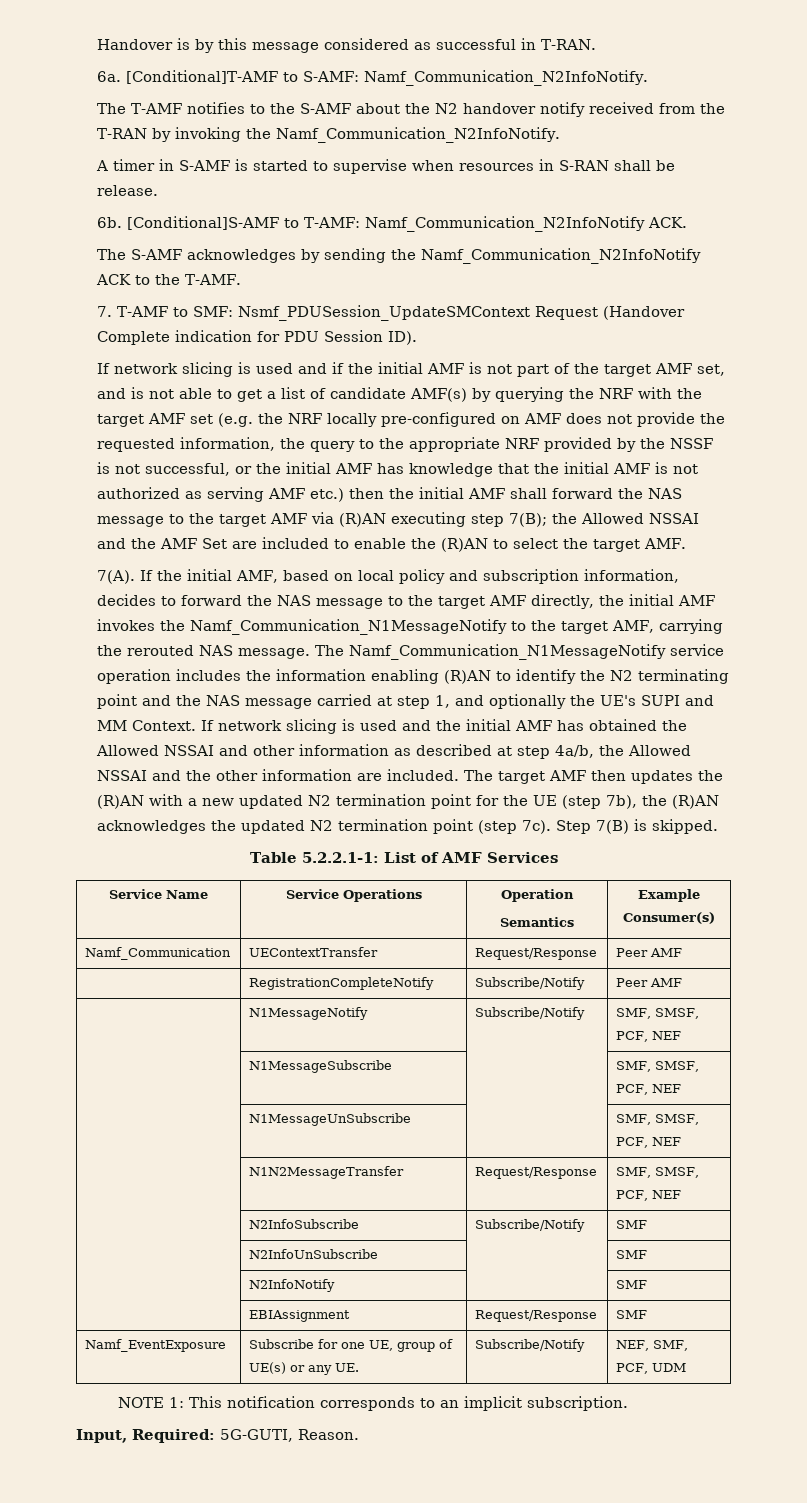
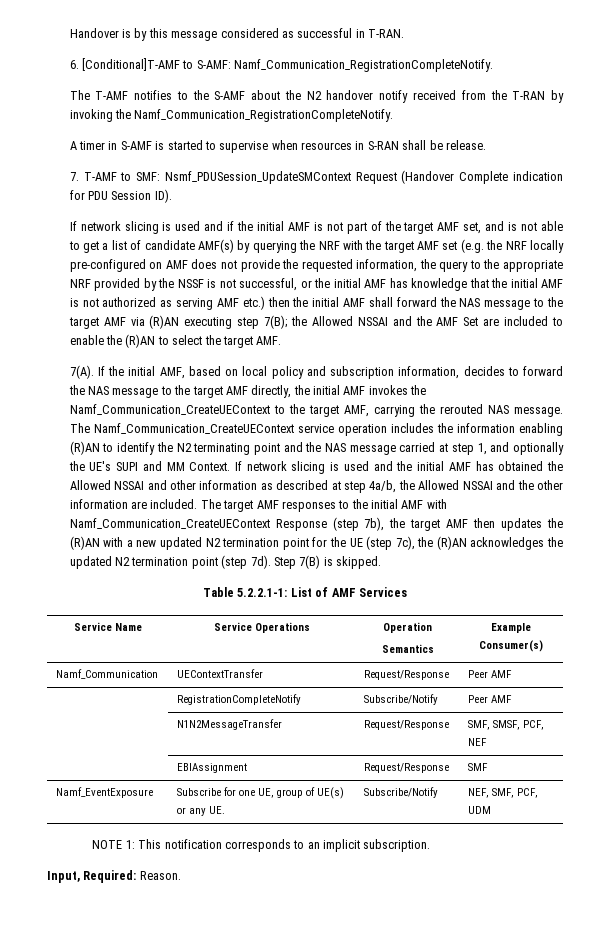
- 6a. [Conditional]T-AMF to S-AMF: Namf_Communication_N2InfoNotify.
+ 6. [Conditional]T-AMF to S-AMF: Namf_Communication_RegistrationCompleteNotify.
- The T-AMF notifies to the S-AMF about the N2 handover notify received from the T-RAN by invoking the Namf_Communication_N2InfoNotify.
+ The T-AMF notifies to the S-AMF about the N2 handover notify received from the T-RAN by invoking the Namf_Communication_RegistrationCompleteNotify.
- 6b. [Conditional]S-AMF to T-AMF: Namf_Communication_N2InfoNotify ACK.
- The S-AMF acknowledges by sending the Namf_Communication_N2InfoNotify ACK to the T-AMF.
- If the initial AMF, based on local policy and subscription information, decides to forward the NAS message to the target AMF directly, the initial AMF invokes the Namf_Communication_N1MessageNotify to the target AMF, carrying the rerouted NAS message.
+ If the initial AMF, based on local policy and subscription information, decides to forward the NAS message to the target AMF directly, the initial AMF invokes the Namf_Communication_CreateUEContext to the target AMF, carrying the rerouted NAS message.
- The Namf_Communication_N1MessageNotify service operation includes the information enabling (R)AN to identify the N2 terminating point and the NAS message carried at step 1, and optionally the UE's SUPI and MM Context.
+ The Namf_Communication_CreateUEContext service operation includes the information enabling (R)AN to identify the N2 terminating point and the NAS message carried at step 1, and optionally the UE's SUPI and MM Context.
- The target AMF then updates the (R)AN with a new updated N2 termination point for the UE (step 7b), the (R)AN acknowledges the updated N2 termination point (step 7c).
+ The target AMF responses to the initial AMF with Namf_Communication_CreateUEContext Response (step 7b), the target AMF then updates the (R)AN with a new updated N2 termination point for the UE (step 7c), the (R)AN acknowledges the updated N2 termination point (step 7d).
- | N1MessageNotify | Subscribe/Notify | SMF, SMSF, PCF, NEF
- | N1MessageSubscribe | | SMF, SMSF, PCF, NEF
- | N1MessageUnSubscribe | | SMF, SMSF, PCF, NEF
- | N2InfoSubscribe | Subscribe/Notify | SMF
- | N2InfoUnSubscribe | | SMF
- | N2InfoNotify | | SMF
- Input, Required: 5G-GUTI, Reason.
+ Input, Required: Reason.

